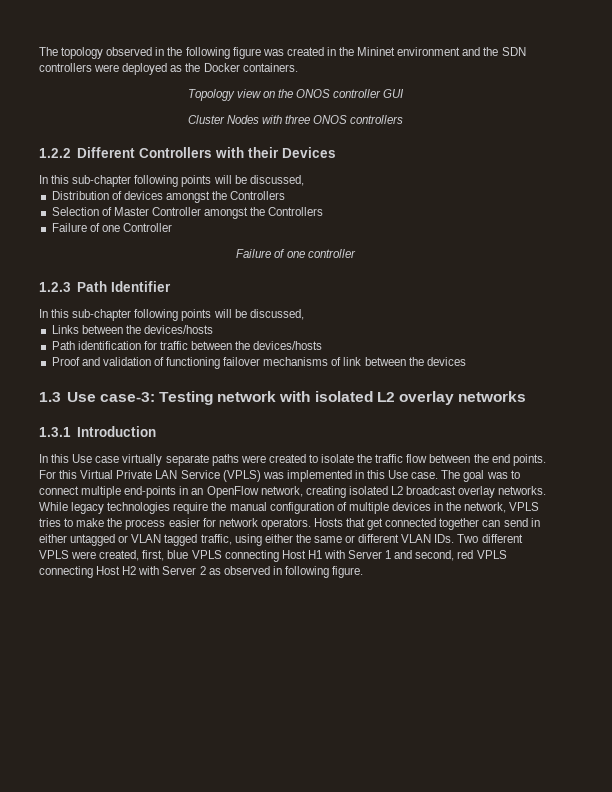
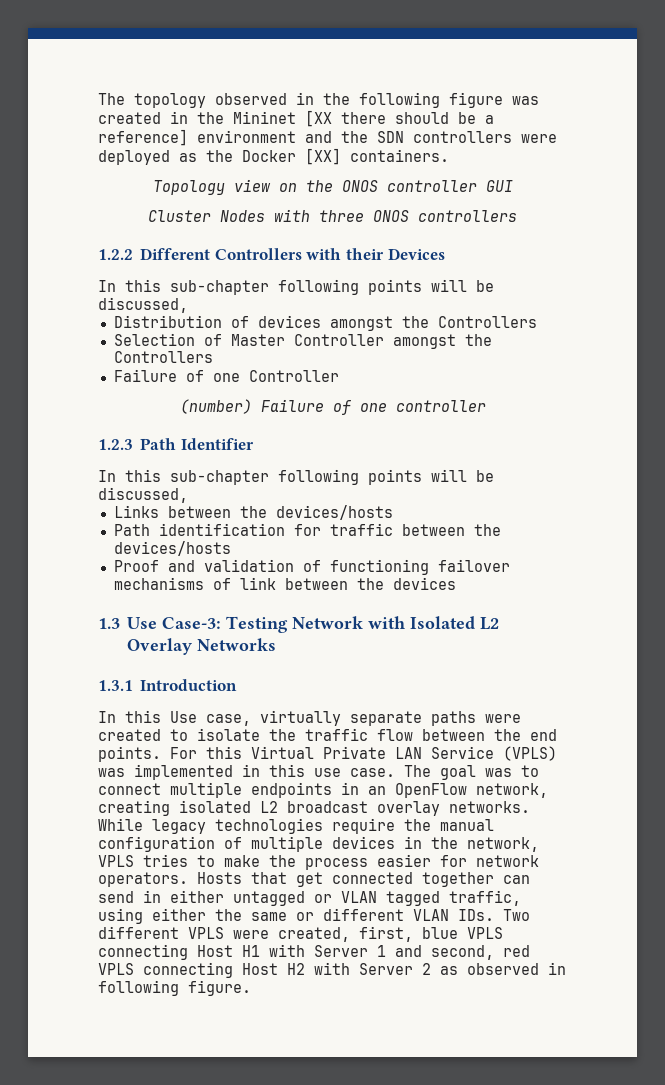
- The topology observed in the following figure was created in the Mininet environment and the SDN controllers were deployed as the Docker containers.
+ The topology observed in the following figure was created in the Mininet [XX there should be a reference] environment and the SDN controllers were deployed as the Docker [XX] containers.
- Failure of one controller
+ (number) Failure of one controller
- 1.3 Use case-3: Testing network with isolated L2 overlay networks
+ 1.3 Use Case-3: Testing Network with Isolated L2 Overlay Networks
- In this Use case virtually separate paths were created to isolate the traffic flow between the end points.
+ In this Use case, virtually separate paths were created to isolate the traffic flow between the end points.
- For this Virtual Private LAN Service (VPLS) was implemented in this Use case.
+ For this Virtual Private LAN Service (VPLS) was implemented in this use case.
- The goal was to connect multiple end-points in an OpenFlow network, creating isolated L2 broadcast overlay networks.
+ The goal was to connect multiple endpoints in an OpenFlow network, creating isolated L2 broadcast overlay networks.

